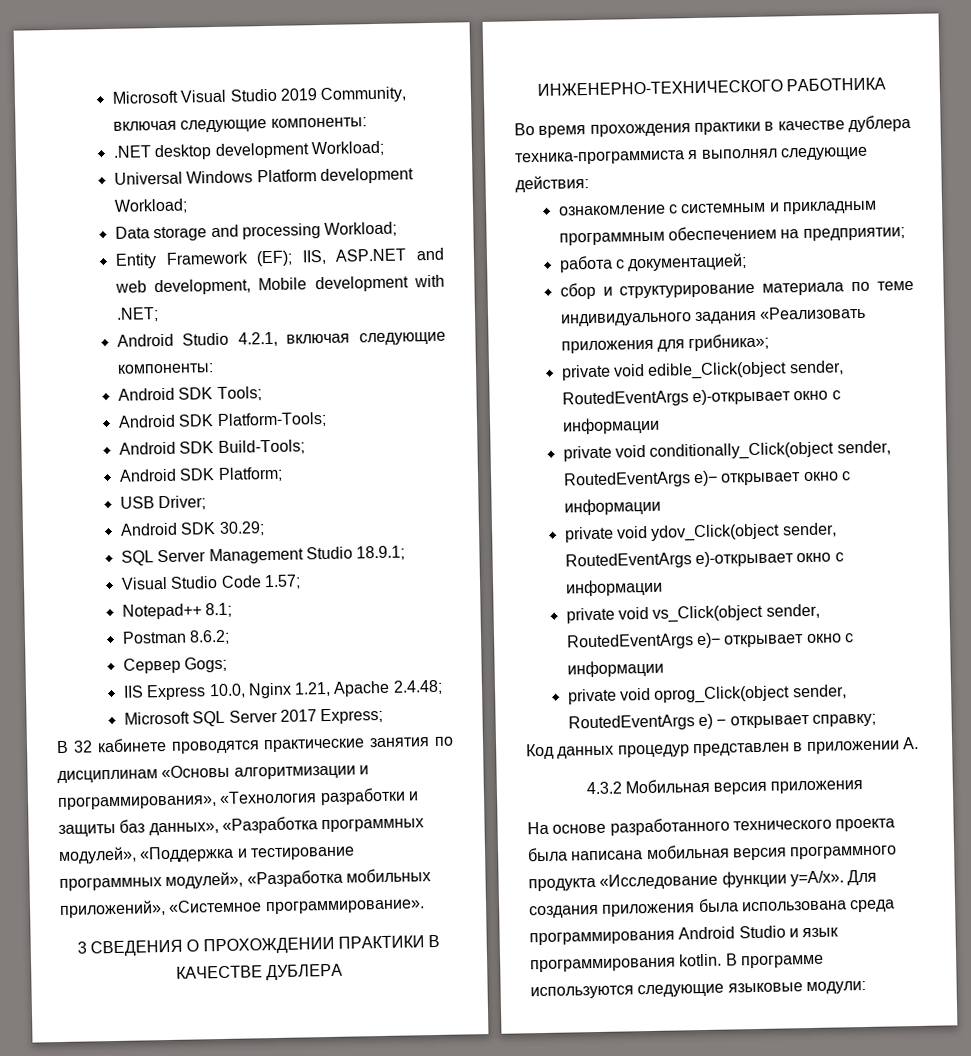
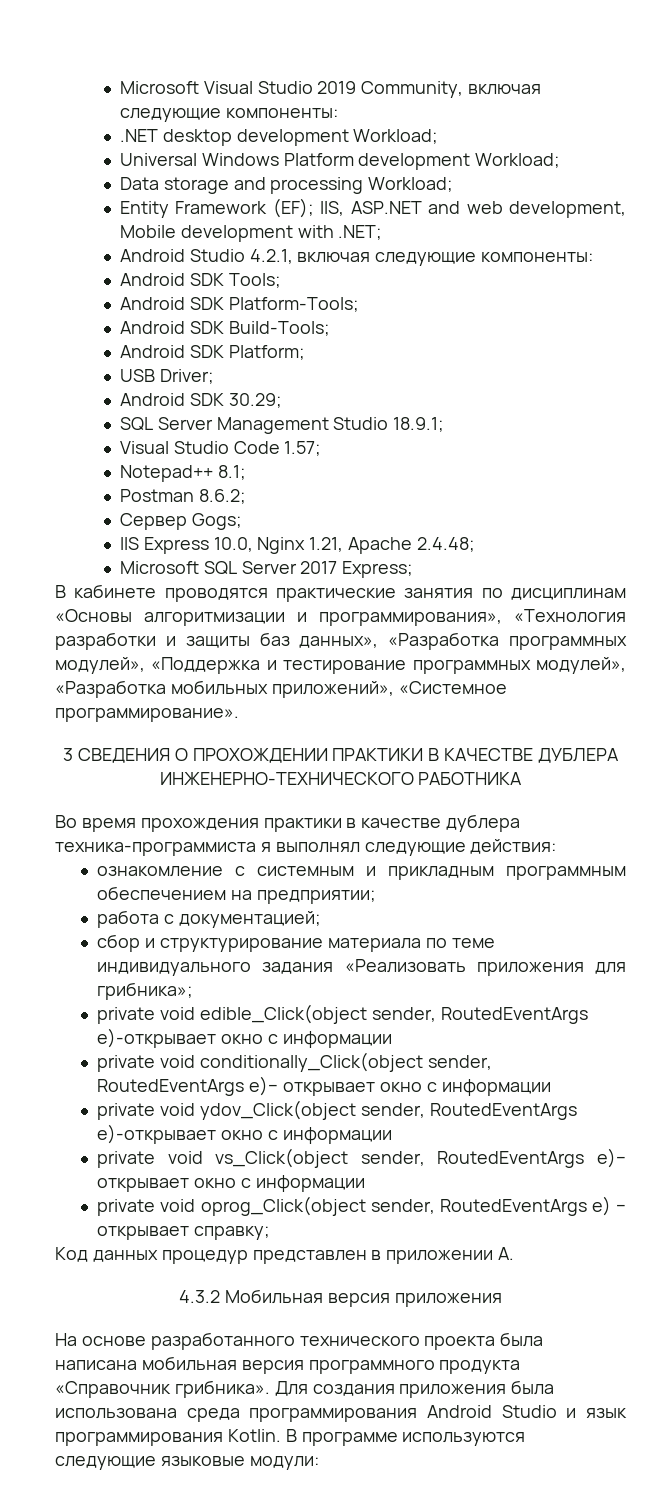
- В 32 кабинете проводятся практические занятия по дисциплинам «Основы алгоритмизации и программирования», «Технология разработки и защиты баз данных», «Разработка программных модулей», «Поддержка и тестирование программных модулей», «Разработка мобильных приложений», «Системное программирование».
+ В кабинете проводятся практические занятия по дисциплинам «Основы алгоритмизации и программирования», «Технология разработки и защиты баз данных», «Разработка программных модулей», «Поддержка и тестирование программных модулей», «Разработка мобильных приложений», «Системное программирование».
- На основе разработанного технического проекта была написана мобильная версия программного продукта «Исследование функции y=A/x».
+ На основе разработанного технического проекта была написана мобильная версия программного продукта «Справочник грибника».
- Для создания приложения была использована среда программирования Android Studio и язык программирования kotlin.
+ Для создания приложения была использована среда программирования Android Studio и язык программирования Kotlin.

